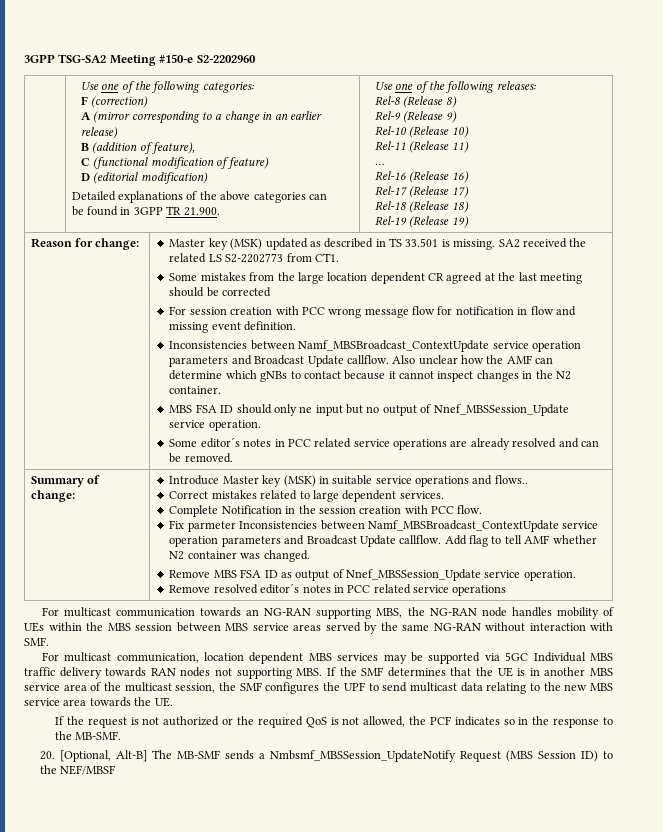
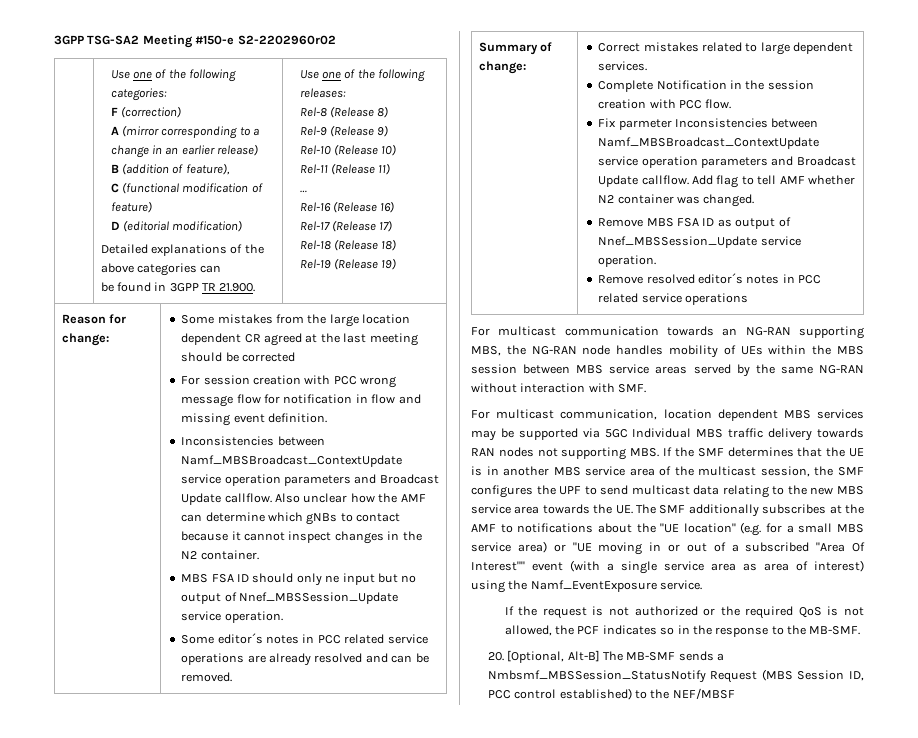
- 3GPP TSG-SA2 Meeting #150-e S2-2202960
+ 3GPP TSG-SA2 Meeting #150-e S2-2202960r02
- Master key (MSK) updated as described in TS 33.501 is missing. SA2 received the related LS S2-2202773 from CT1.
- Introduce Master key (MSK) in suitable service operations and flows..
- For multicast communication, location dependent MBS services may be supported via 5GC Individual MBS traffic delivery towards RAN nodes not supporting MBS. If the SMF determines that the UE is in another MBS service area of the multicast session, the SMF configures the UPF to send multicast data relating to the new MBS service area towards the UE.
+ For multicast communication, location dependent MBS services may be supported via 5GC Individual MBS traffic delivery towards RAN nodes not supporting MBS. If the SMF determines that the UE is in another MBS service area of the multicast session, the SMF configures the UPF to send multicast data relating to the new MBS service area towards the UE. The SMF additionally subscribes at the AMF to notifications about the "UE location" (e.g. for a small MBS service area) or "UE moving in or out of a subscribed "Area Of Interest"" event (with a single service area as area of interest) using the Namf_EventExposure service.
- 20. [Optional, Alt-B] The MB-SMF sends a Nmbsmf_MBSSession_UpdateNotify Request (MBS Session ID) to the NEF/MBSF
+ 20. [Optional, Alt-B] The MB-SMF sends a Nmbsmf_MBSSession_StatusNotify Request (MBS Session ID, PCC control established) to the NEF/MBSF

